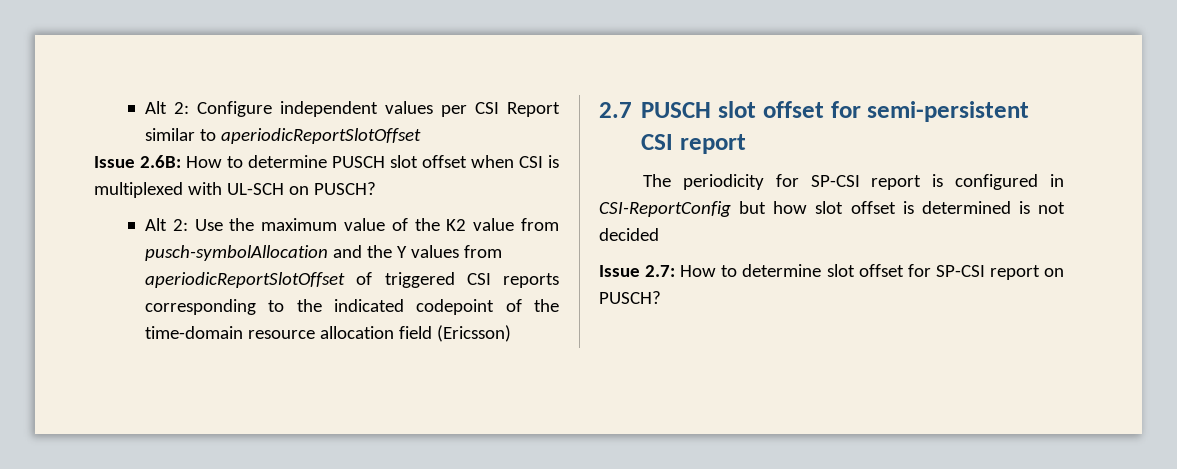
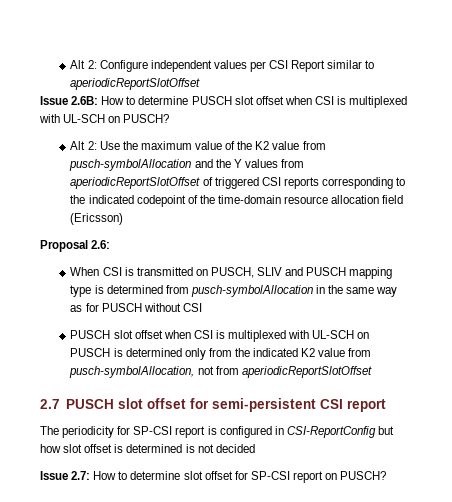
+ Proposal 2.6:
+ When CSI is transmitted on PUSCH, SLIV and PUSCH mapping type is determined from pusch-symbolAllocation in the same way as for PUSCH without CSI
+ PUSCH slot offset when CSI is multiplexed with UL-SCH on PUSCH is determined only from the indicated K2 value from pusch-symbolAllocation, not from aperiodicReportSlotOffset

